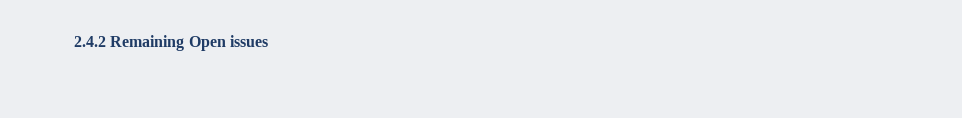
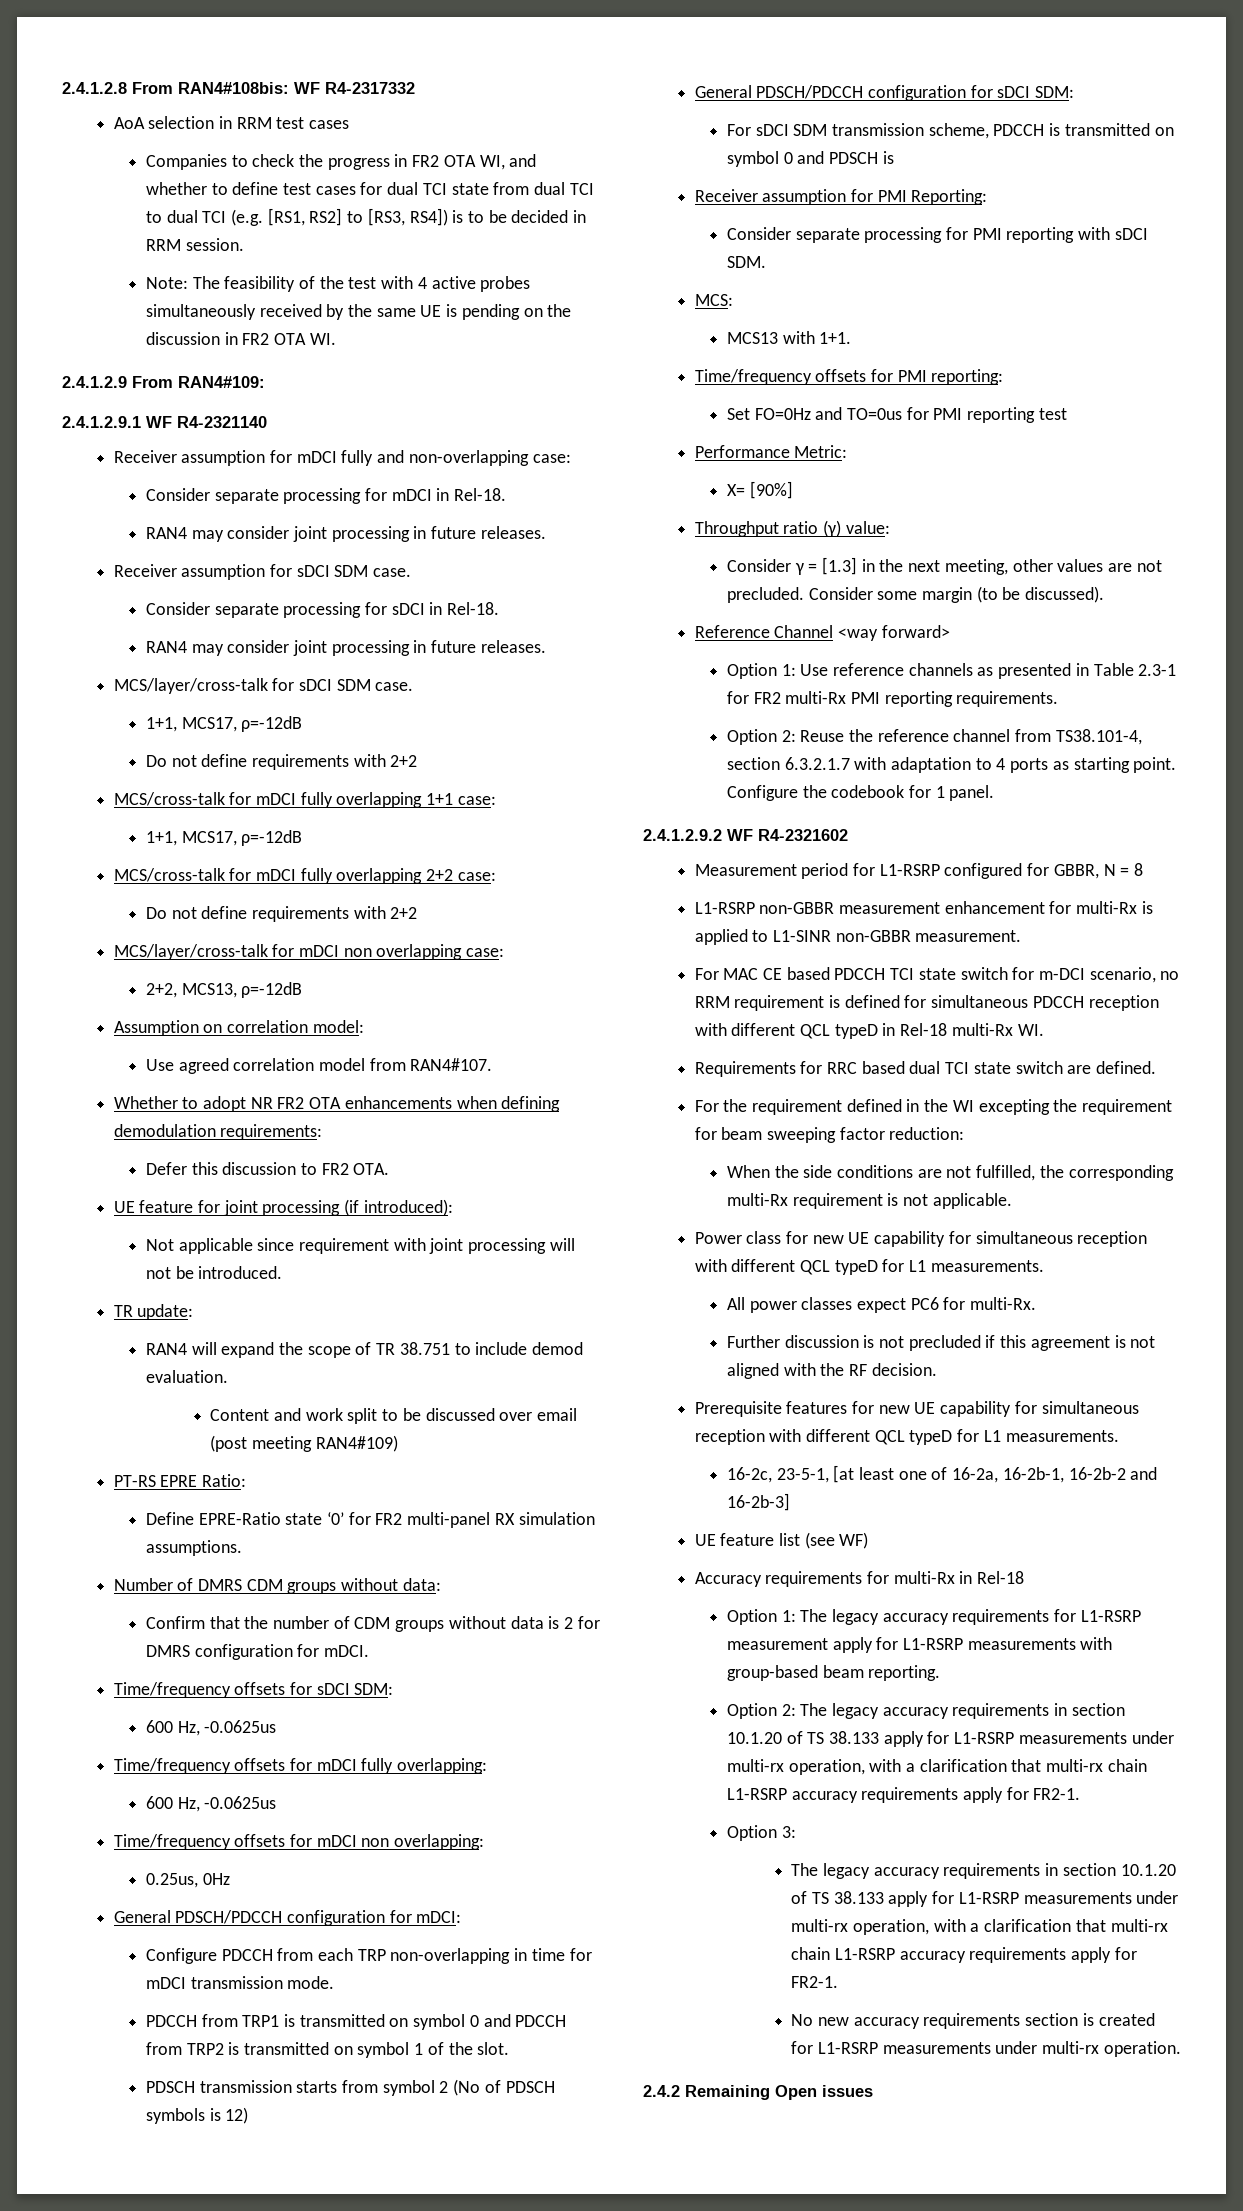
+ 2.4.1.2.8 From RAN4#108bis: WF R4-2317332
+ AoA selection in RRM test cases
+ Companies to check the progress in FR2 OTA WI, and whether to define test cases for dual TCI state from dual TCI to dual TCI (e.g. [RS1, RS2] to [RS3, RS4]) is to be decided in RRM session.
+ Note: The feasibility of the test with 4 active probes simultaneously received by the same UE is pending on the discussion in FR2 OTA WI.
+ 2.4.1.2.9 From RAN4#109:
+ 2.4.1.2.9.1 WF R4-2321140
+ Receiver assumption for mDCI fully and non-overlapping case:
+ Consider separate processing for mDCI in Rel-18.
+ RAN4 may consider joint processing in future releases.
+ Receiver assumption for sDCI SDM case.
+ Consider separate processing for sDCI in Rel-18.
+ RAN4 may consider joint processing in future releases.
+ MCS/layer/cross-talk for sDCI SDM case.
+ 1+1, MCS17, ρ=-12dB
+ Do not define requirements with 2+2
+ MCS/cross-talk for mDCI fully overlapping 1+1 case:
+ 1+1, MCS17, ρ=-12dB
+ MCS/cross-talk for mDCI fully overlapping 2+2 case:
+ Do not define requirements with 2+2
+ MCS/layer/cross-talk for mDCI non overlapping case:
+ 2+2, MCS13, ρ=-12dB
+ Assumption on correlation model:
+ Use agreed correlation model from RAN4#107.
+ Whether to adopt NR FR2 OTA enhancements when defining demodulation requirements:
+ Defer this discussion to FR2 OTA.
+ UE feature for joint processing (if introduced):
+ Not applicable since requirement with joint processing will not be introduced.
+ TR update:
+ RAN4 will expand the scope of TR 38.751 to include demod evaluation.
+ Content and work split to be discussed over email (post meeting RAN4#109)
+ PT-RS EPRE Ratio:
+ Define EPRE-Ratio state ‘0’ for FR2 multi-panel RX simulation assumptions.
+ Number of DMRS CDM groups without data:
+ Confirm that the number of CDM groups without data is 2 for DMRS configuration for mDCI.
+ Time/frequency offsets for sDCI SDM:
+ 600 Hz, -0.0625us
+ Time/frequency offsets for mDCI fully overlapping:
+ 600 Hz, -0.0625us
+ Time/frequency offsets for mDCI non overlapping:
+ 0.25us, 0Hz
+ General PDSCH/PDCCH configuration for mDCI:
+ Configure PDCCH from each TRP non-overlapping in time for mDCI transmission mode.
+ PDCCH from TRP1 is transmitted on symbol 0 and PDCCH from TRP2 is transmitted on symbol 1 of the slot.
+ PDSCH transmission starts from symbol 2 (No of PDSCH symbols is 12)
+ General PDSCH/PDCCH configuration for sDCI SDM:
+ For sDCI SDM transmission scheme, PDCCH is transmitted on symbol 0 and PDSCH is
+ Receiver assumption for PMI Reporting:
+ Consider separate processing for PMI reporting with sDCI SDM.
+ MCS:
+ MCS13 with 1+1.
+ Time/frequency offsets for PMI reporting:
+ Set FO=0Hz and TO=0us for PMI reporting test
+ Performance Metric:
+ X= [90%]
+ Throughput ratio (γ) value:
+ Consider γ = [1.3] in the next meeting, other values are not precluded. Consider some margin (to be discussed).
+ Reference Channel <way forward>
+ Option 1: Use reference channels as presented in Table 2.3-1 for FR2 multi-Rx PMI reporting requirements.
+ Option 2: Reuse the reference channel from TS38.101-4, section 6.3.2.1.7 with adaptation to 4 ports as starting point. Configure the codebook for 1 panel.
+ 2.4.1.2.9.2 WF R4-2321602
+ Measurement period for L1-RSRP configured for GBBR, N = 8
+ L1-RSRP non-GBBR measurement enhancement for multi-Rx is applied to L1-SINR non-GBBR measurement.
+ For MAC CE based PDCCH TCI state switch for m-DCI scenario, no RRM requirement is defined for simultaneous PDCCH reception with different QCL typeD in Rel-18 multi-Rx WI.
+ Requirements for RRC based dual TCI state switch are defined.
+ For the requirement defined in the WI excepting the requirement for beam sweeping factor reduction:
+ When the side conditions are not fulfilled, the corresponding multi-Rx requirement is not applicable.
+ Power class for new UE capability for simultaneous reception with different QCL typeD for L1 measurements.
+ All power classes expect PC6 for multi-Rx.
+ Further discussion is not precluded if this agreement is not aligned with the RF decision.
+ Prerequisite features for new UE capability for simultaneous reception with different QCL typeD for L1 measurements.
+ 16-2c, 23-5-1, [at least one of 16-2a, 16-2b-1, 16-2b-2 and 16-2b-3]
+ UE feature list (see WF)
+ Accuracy requirements for multi-Rx in Rel-18
+ Option 1: The legacy accuracy requirements for L1-RSRP measurement apply for L1-RSRP measurements with group-based beam reporting.
+ Option 2: The legacy accuracy requirements in section 10.1.20 of TS 38.133 apply for L1-RSRP measurements under multi-rx operation, with a clarification that multi-rx chain L1-RSRP accuracy requirements apply for FR2-1.
+ Option 3:
+ The legacy accuracy requirements in section 10.1.20 of TS 38.133 apply for L1-RSRP measurements under multi-rx operation, with a clarification that multi-rx chain L1-RSRP accuracy requirements apply for FR2-1.
+ No new accuracy requirements section is created for L1-RSRP measurements under multi-rx operation.

